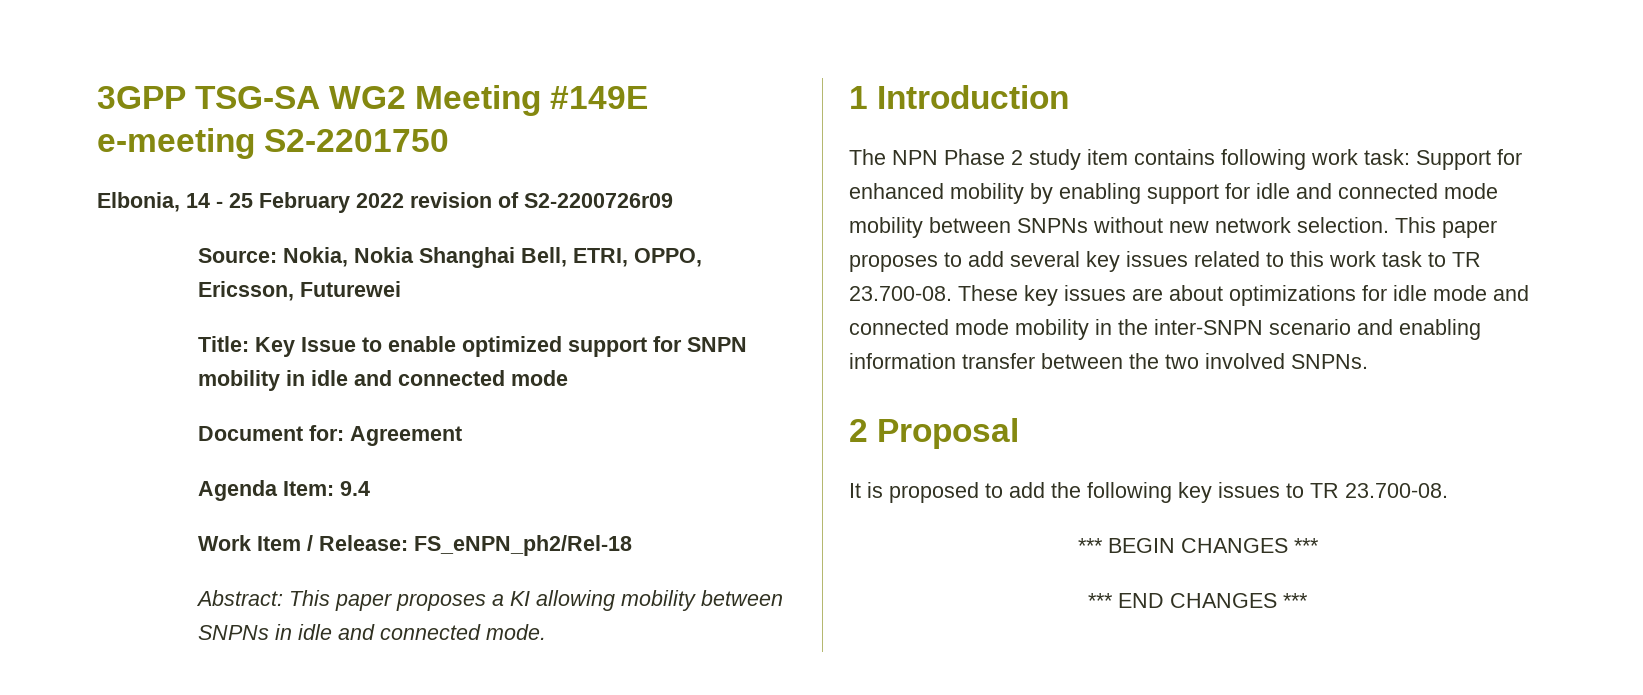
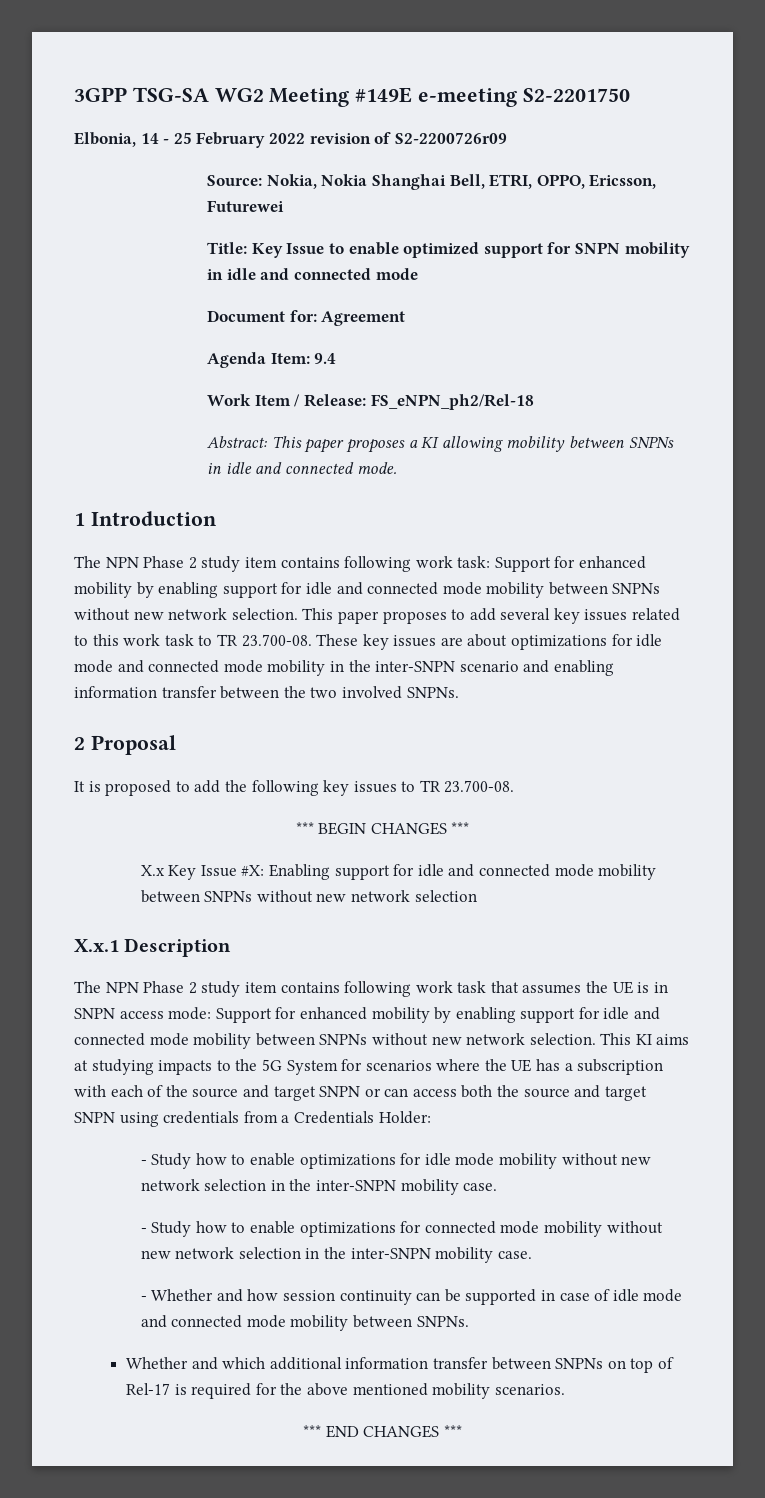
+ X.x Key Issue #X: Enabling support for idle and connected mode mobility between SNPNs without new network selection
+ X.x.1 Description
+ The NPN Phase 2 study item contains following work task that assumes the UE is in SNPN access mode: Support for enhanced mobility by enabling support for idle and connected mode mobility between SNPNs without new network selection. This KI aims at studying impacts to the 5G System for scenarios where the UE has a subscription with each of the source and target SNPN or can access both the source and target SNPN using credentials from a Credentials Holder:
+ - Study how to enable optimizations for idle mode mobility without new network selection in the inter-SNPN mobility case.
+ - Study how to enable optimizations for connected mode mobility without new network selection in the inter-SNPN mobility case.
+ - Whether and how session continuity can be supported in case of idle mode and connected mode mobility between SNPNs.
+ Whether and which additional information transfer between SNPNs on top of Rel-17 is required for the above mentioned mobility scenarios.

